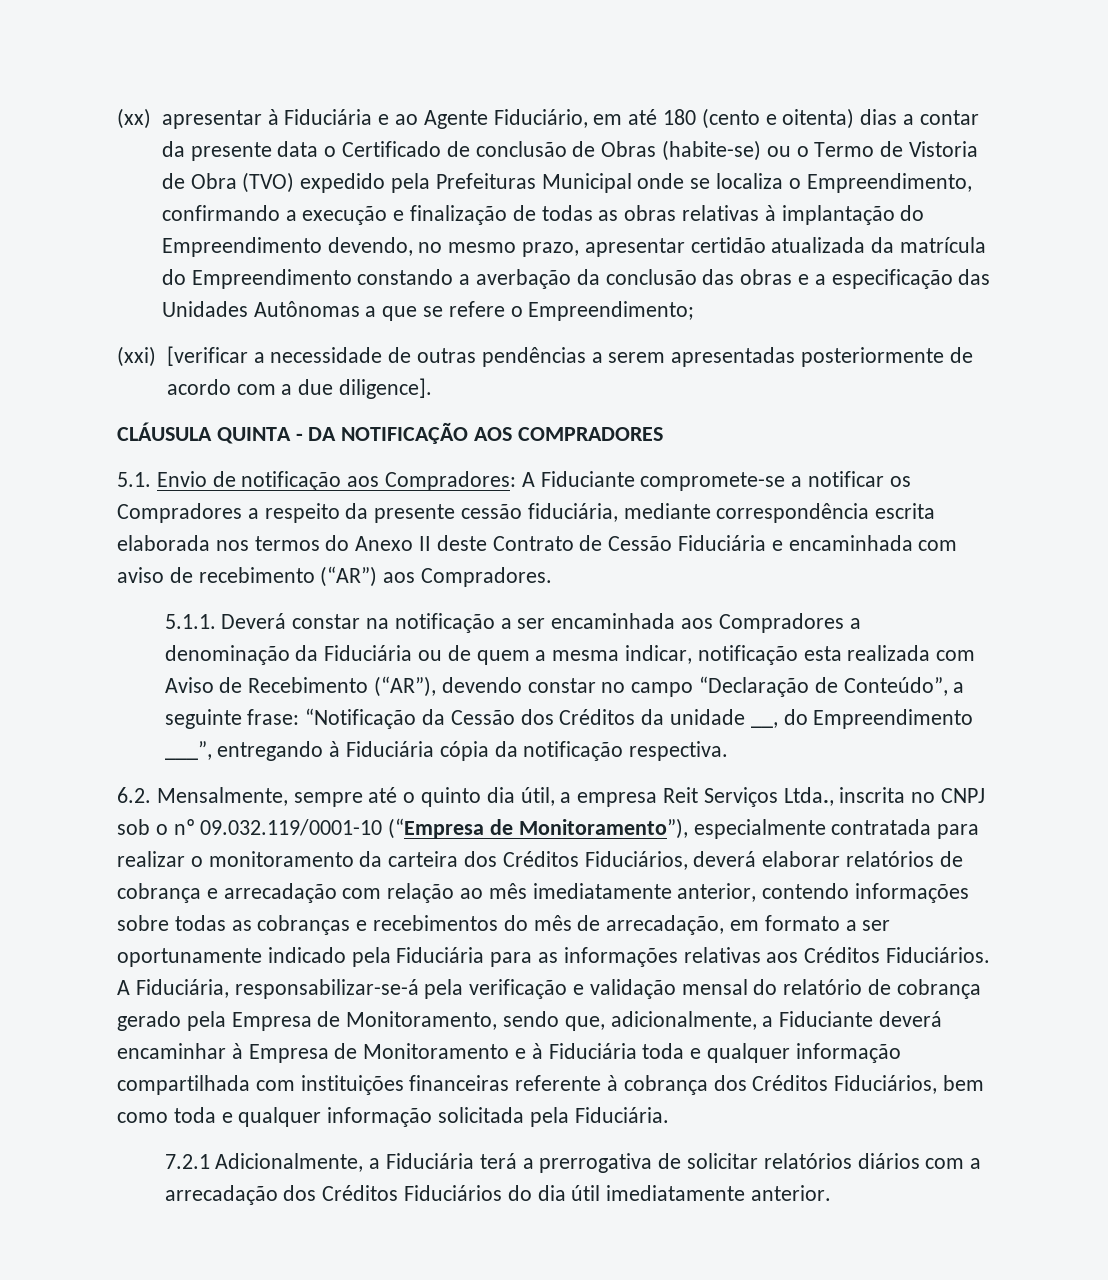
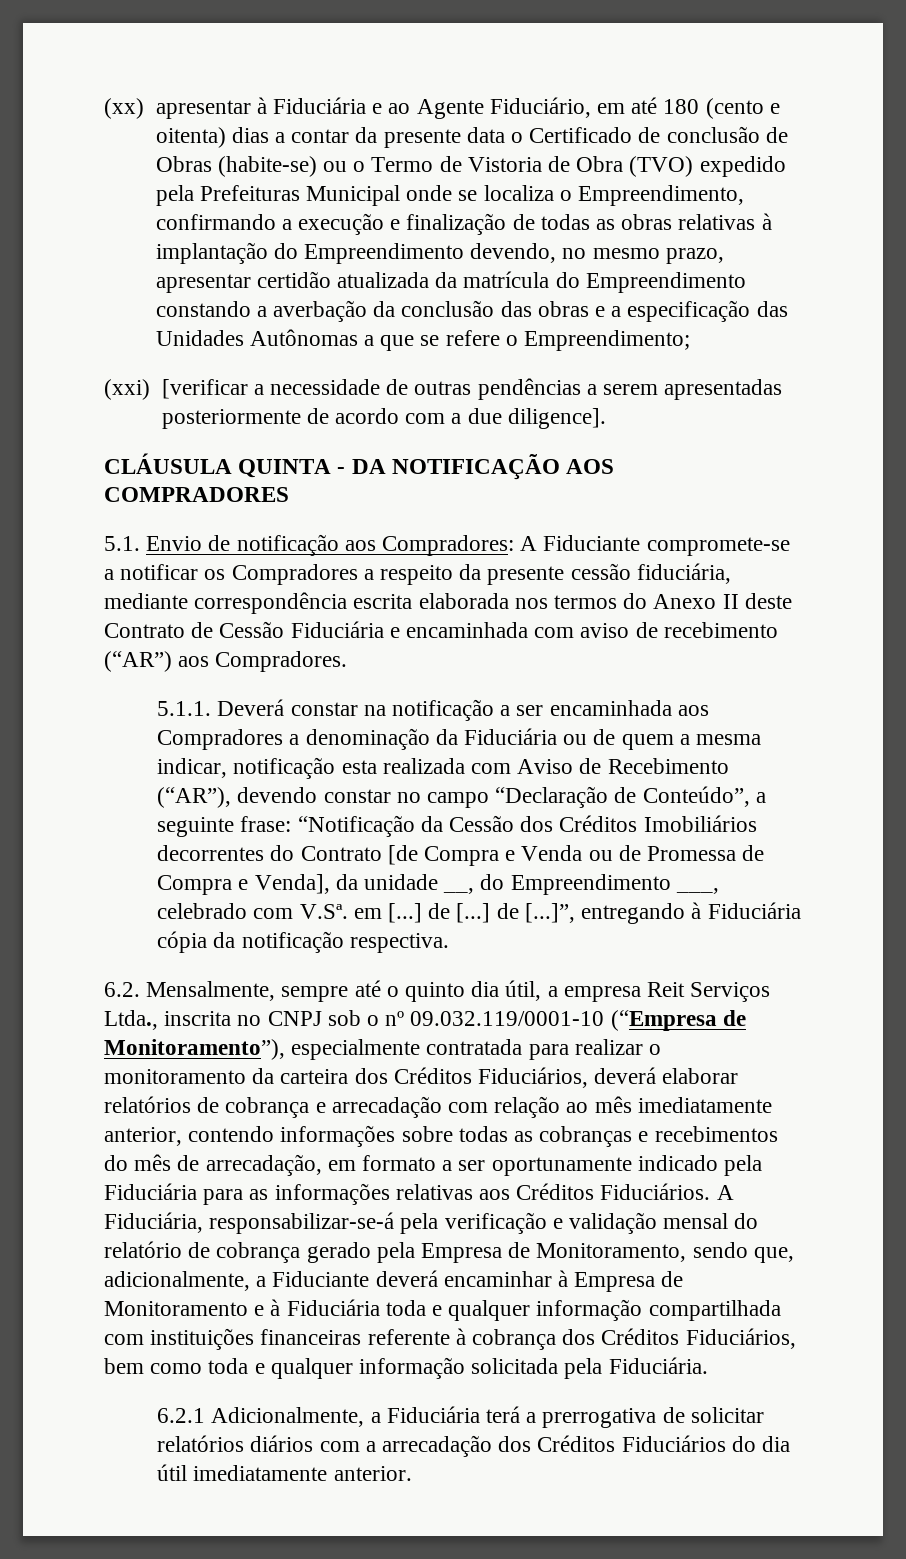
- 5.1.1. Deverá constar na notificação a ser encaminhada aos Compradores a denominação da Fiduciária ou de quem a mesma indicar, notificação esta realizada com Aviso de Recebimento (“AR”), devendo constar no campo “Declaração de Conteúdo”, a seguinte frase: “Notificação da Cessão dos Créditos da unidade __, do Empreendimento ___”, entregando à Fiduciária cópia da notificação respectiva.
+ 5.1.1. Deverá constar na notificação a ser encaminhada aos Compradores a denominação da Fiduciária ou de quem a mesma indicar, notificação esta realizada com Aviso de Recebimento (“AR”), devendo constar no campo “Declaração de Conteúdo”, a seguinte frase: “Notificação da Cessão dos Créditos Imobiliários decorrentes do Contrato [de Compra e Venda ou de Promessa de Compra e Venda], da unidade __, do Empreendimento ___, celebrado com V.Sª. em [...] de [...] de [...]”, entregando à Fiduciária cópia da notificação respectiva.
- 7.2.1 Adicionalmente, a Fiduciária terá a prerrogativa de solicitar relatórios diários com a arrecadação dos Créditos Fiduciários do dia útil imediatamente anterior.
+ 6.2.1 Adicionalmente, a Fiduciária terá a prerrogativa de solicitar relatórios diários com a arrecadação dos Créditos Fiduciários do dia útil imediatamente anterior.

